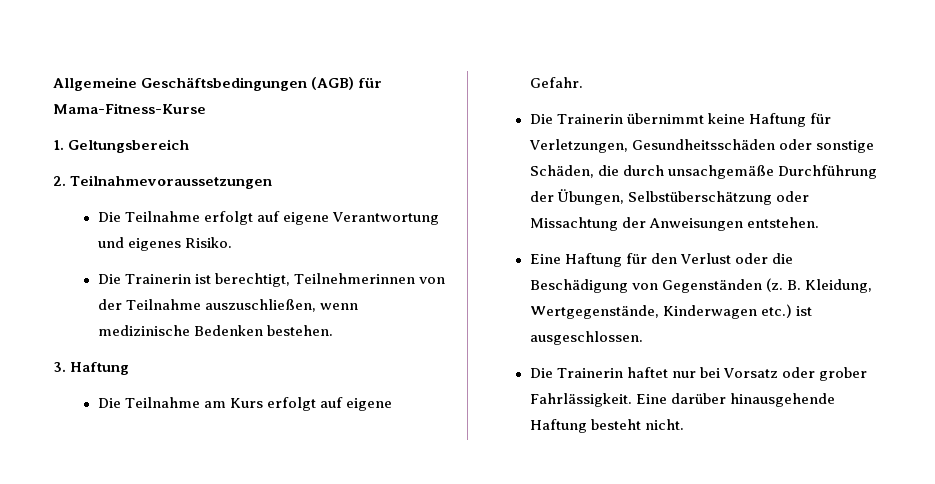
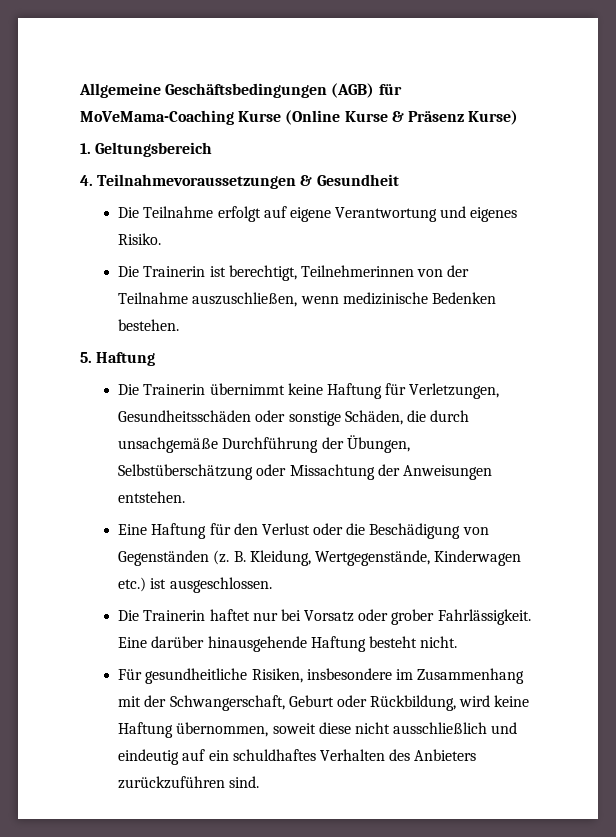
- Allgemeine Geschäftsbedingungen (AGB) für Mama-Fitness-Kurse
+ Allgemeine Geschäftsbedingungen (AGB) für MoVeMama-Coaching Kurse (Online Kurse & Präsenz Kurse)
- 2. Teilnahmevoraussetzungen
+ 4. Teilnahmevoraussetzungen & Gesundheit
- 3. Haftung
- Die Teilnahme am Kurs erfolgt auf eigene Gefahr.
+ 5. Haftung
+ Für gesundheitliche Risiken, insbesondere im Zusammenhang mit der Schwangerschaft, Geburt oder Rückbildung, wird keine Haftung übernommen, soweit diese nicht ausschließlich und eindeutig auf ein schuldhaftes Verhalten des Anbieters zurückzuführen sind.

